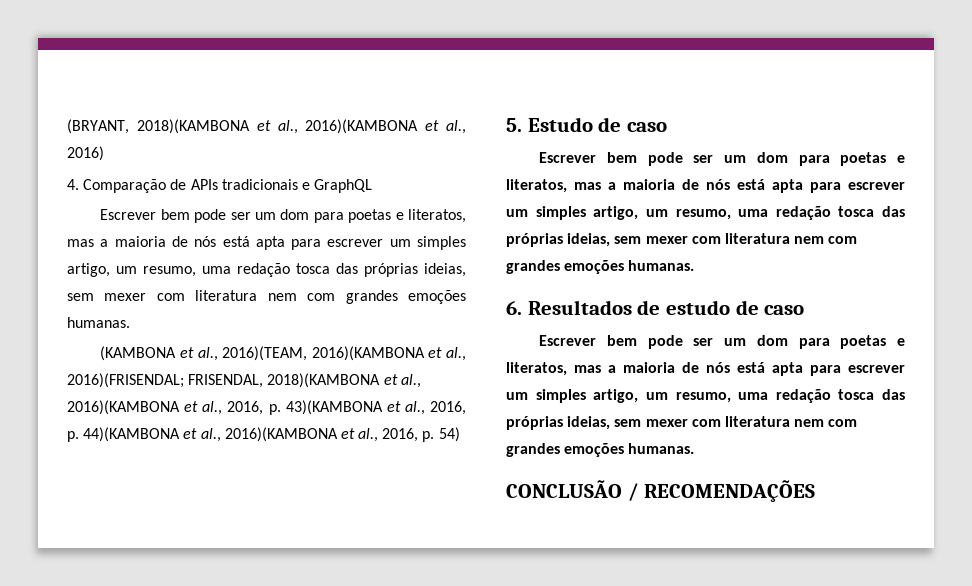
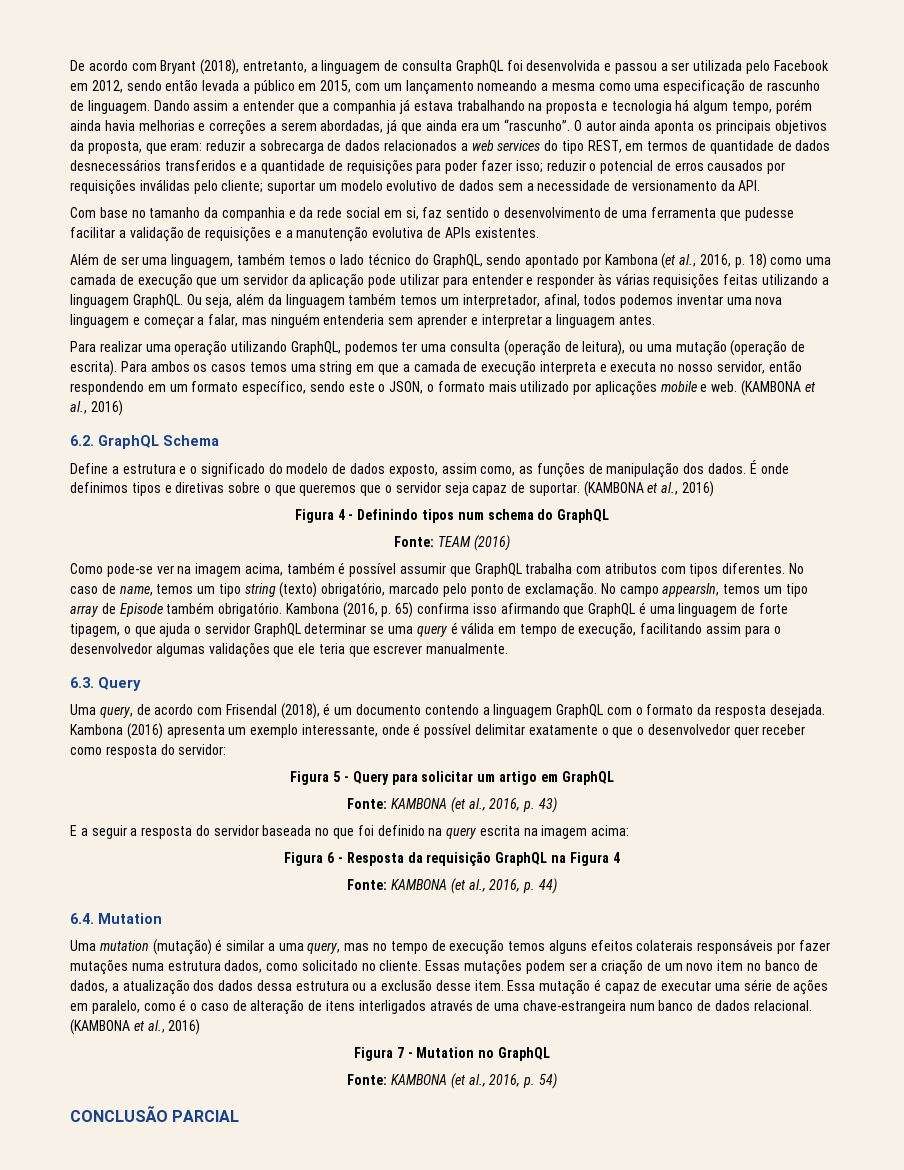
- (BRYANT, 2018)(KAMBONA et al., 2016)(KAMBONA et al., 2016)
- 4. Comparação de APIs tradicionais e GraphQL
- Escrever bem pode ser um dom para poetas e literatos, mas a maioria de nós está apta para escrever um simples artigo, um resumo, uma redação tosca das próprias ideias, sem mexer com literatura nem com grandes emoções humanas.
- (KAMBONA et al., 2016)(TEAM, 2016)(KAMBONA et al., 2016)(FRISENDAL; FRISENDAL, 2018)(KAMBONA et al., 2016)(KAMBONA et al., 2016, p. 43)(KAMBONA et al., 2016, p. 44)(KAMBONA et al., 2016)(KAMBONA et al., 2016, p. 54)
- 5. Estudo de caso
- Escrever bem pode ser um dom para poetas e literatos, mas a maioria de nós está apta para escrever um simples artigo, um resumo, uma redação tosca das próprias ideias, sem mexer com literatura nem com grandes emoções humanas.
- 6. Resultados de estudo de caso
- Escrever bem pode ser um dom para poetas e literatos, mas a maioria de nós está apta para escrever um simples artigo, um resumo, uma redação tosca das próprias ideias, sem mexer com literatura nem com grandes emoções humanas.
+ De acordo com Bryant (2018), entretanto, a linguagem de consulta GraphQL foi desenvolvida e passou a ser utilizada pelo Facebook em 2012, sendo então levada a público em 2015, com um lançamento nomeando a mesma como uma especificação de rascunho de linguagem. Dando assim a entender que a companhia já estava trabalhando na proposta e tecnologia há algum tempo, porém ainda havia melhorias e correções a serem abordadas, já que ainda era um “rascunho”. O autor ainda aponta os principais objetivos da proposta, que eram: reduzir a sobrecarga de dados relacionados a web services do tipo REST, em termos de quantidade de dados desnecessários transferidos e a quantidade de requisições para poder fazer isso; reduzir o potencial de erros causados por requisições inválidas pelo cliente; suportar um modelo evolutivo de dados sem a necessidade de versionamento da API.
+ Com base no tamanho da companhia e da rede social em si, faz sentido o desenvolvimento de uma ferramenta que pudesse facilitar a validação de requisições e a manutenção evolutiva de APIs existentes.
+ Além de ser uma linguagem, também temos o lado técnico do GraphQL, sendo apontado por Kambona (et al., 2016, p. 18) como uma camada de execução que um servidor da aplicação pode utilizar para entender e responder às várias requisições feitas utilizando a linguagem GraphQL. Ou seja, além da linguagem também temos um interpretador, afinal, todos podemos inventar uma nova linguagem e começar a falar, mas ninguém entenderia sem aprender e interpretar a linguagem antes.
+ Para realizar uma operação utilizando GraphQL, podemos ter uma consulta (operação de leitura), ou uma mutação (operação de escrita). Para ambos os casos temos uma string em que a camada de execução interpreta e executa no nosso servidor, então respondendo em um formato específico, sendo este o JSON, o formato mais utilizado por aplicações mobile e web. (KAMBONA et al., 2016)
+ 6.2. GraphQL Schema
+ Define a estrutura e o significado do modelo de dados exposto, assim como, as funções de manipulação dos dados. É onde definimos tipos e diretivas sobre o que queremos que o servidor seja capaz de suportar. (KAMBONA et al., 2016)
+ Figura 4 - Definindo tipos num schema do GraphQL
+ Fonte: TEAM (2016)
+ Como pode-se ver na imagem acima, também é possível assumir que GraphQL trabalha com atributos com tipos diferentes. No caso de name, temos um tipo string (texto) obrigatório, marcado pelo ponto de exclamação. No campo appearsIn, temos um tipo array de Episode também obrigatório. Kambona (2016, p. 65) confirma isso afirmando que GraphQL é uma linguagem de forte tipagem, o que ajuda o servidor GraphQL determinar se uma query é válida em tempo de execução, facilitando assim para o desenvolvedor algumas validações que ele teria que escrever manualmente.
+ 6.3. Query
+ Uma query, de acordo com Frisendal (2018), é um documento contendo a linguagem GraphQL com o formato da resposta desejada. Kambona (2016) apresenta um exemplo interessante, onde é possível delimitar exatamente o que o desenvolvedor quer receber como resposta do servidor:
+ Figura 5 - Query para solicitar um artigo em GraphQL
+ Fonte: KAMBONA (et al., 2016, p. 43)
+ E a seguir a resposta do servidor baseada no que foi definido na query escrita na imagem acima:
+ Figura 6 - Resposta da requisição GraphQL na Figura 4
+ Fonte: KAMBONA (et al., 2016, p. 44)
+ 6.4. Mutation
+ Uma mutation (mutação) é similar a uma query, mas no tempo de execução temos alguns efeitos colaterais responsáveis por fazer mutações numa estrutura dados, como solicitado no cliente. Essas mutações podem ser a criação de um novo item no banco de dados, a atualização dos dados dessa estrutura ou a exclusão desse item. Essa mutação é capaz de executar uma série de ações em paralelo, como é o caso de alteração de itens interligados através de uma chave-estrangeira num banco de dados relacional. (KAMBONA et al., 2016)
+ Figura 7 - Mutation no GraphQL
+ Fonte: KAMBONA (et al., 2016, p. 54)
- CONCLUSÃO / RECOMENDAÇÕES
+ CONCLUSÃO PARCIAL

